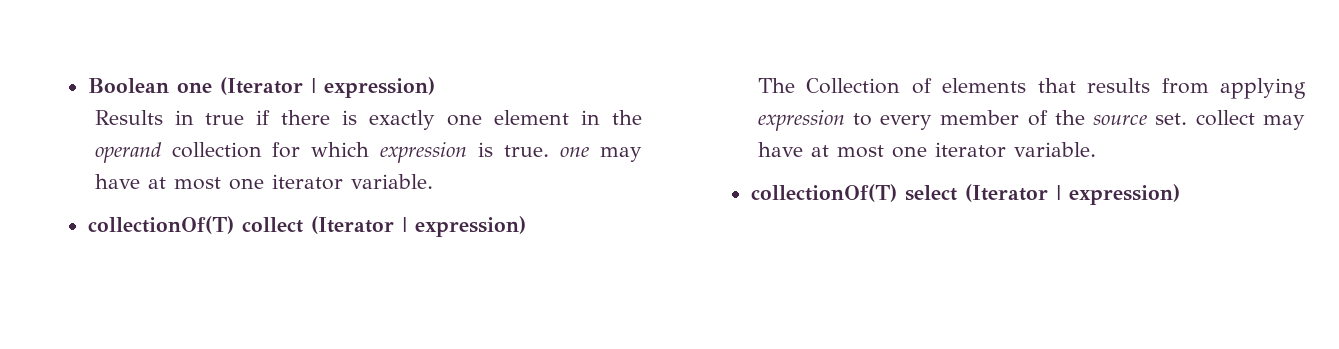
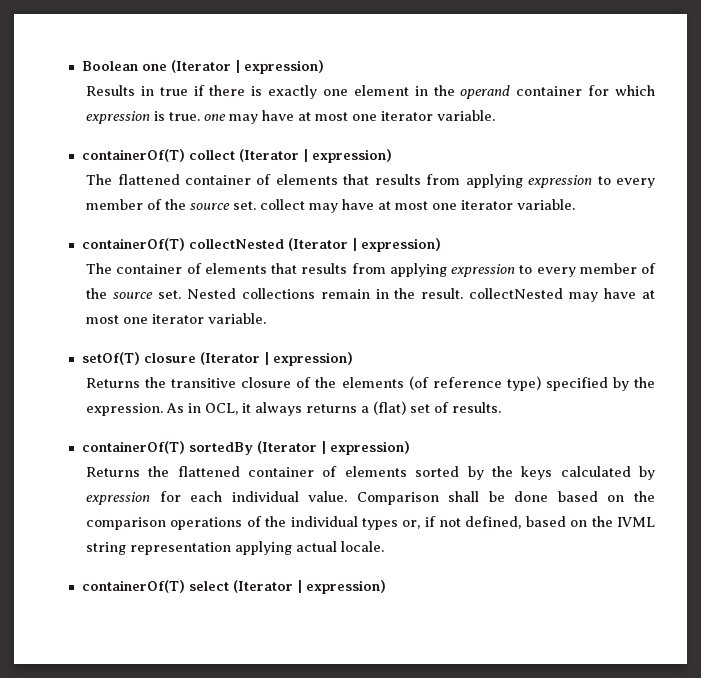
- Results in true if there is exactly one element in the operand collection for which expression is true. one may have at most one iterator variable.
+ Results in true if there is exactly one element in the operand container for which expression is true. one may have at most one iterator variable.
- collectionOf(T) collect (Iterator | expression)
+ containerOf(T) collect (Iterator | expression)
- The Collection of elements that results from applying expression to every member of the source set. collect may have at most one iterator variable.
+ The flattened container of elements that results from applying expression to every member of the source set. collect may have at most one iterator variable.
- collectionOf(T) select (Iterator | expression)
+ containerOf(T) collectNested (Iterator | expression)
+ The container of elements that results from applying expression to every member of the source set. Nested collections remain in the result. collectNested may have at most one iterator variable.
+ setOf(T) closure (Iterator | expression)
+ Returns the transitive closure of the elements (of reference type) specified by the expression. As in OCL, it always returns a (flat) set of results.
+ containerOf(T) sortedBy (Iterator | expression)
+ Returns the flattened container of elements sorted by the keys calculated by expression for each individual value. Comparison shall be done based on the comparison operations of the individual types or, if not defined, based on the IVML string representation applying actual locale.
+ containerOf(T) select (Iterator | expression)

